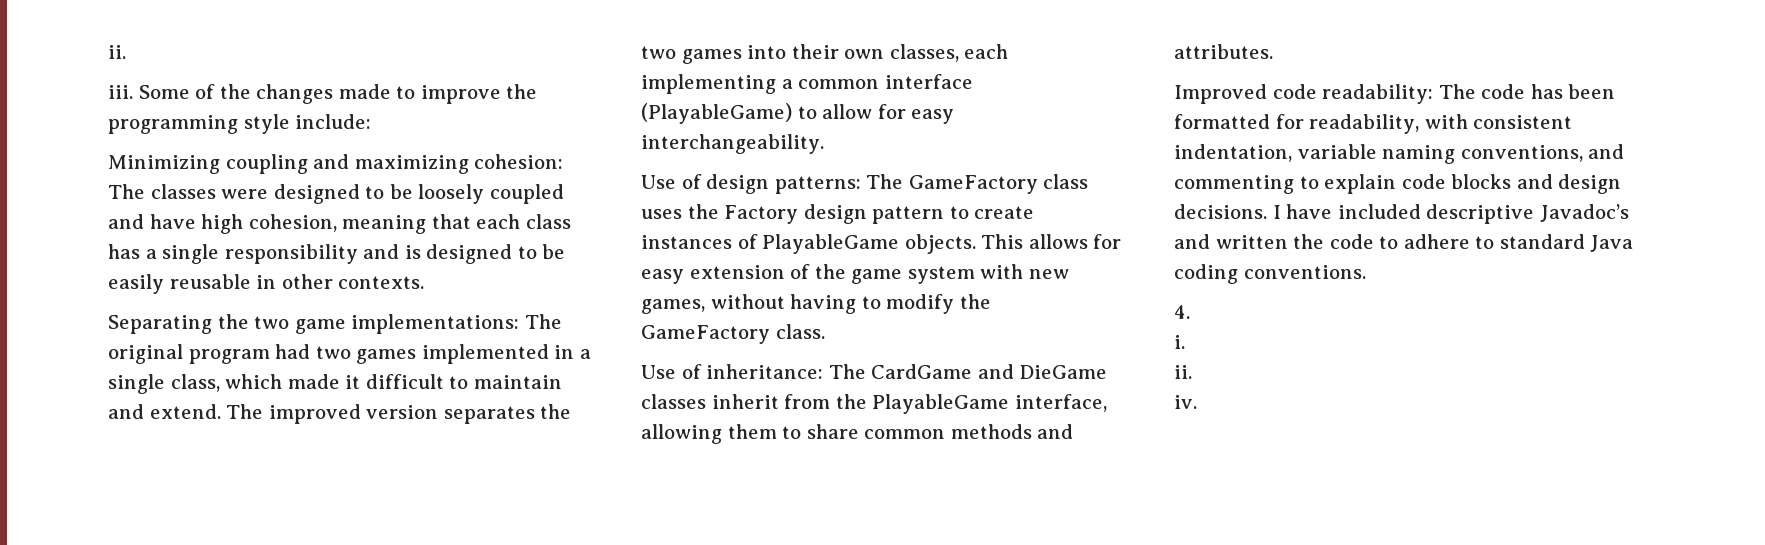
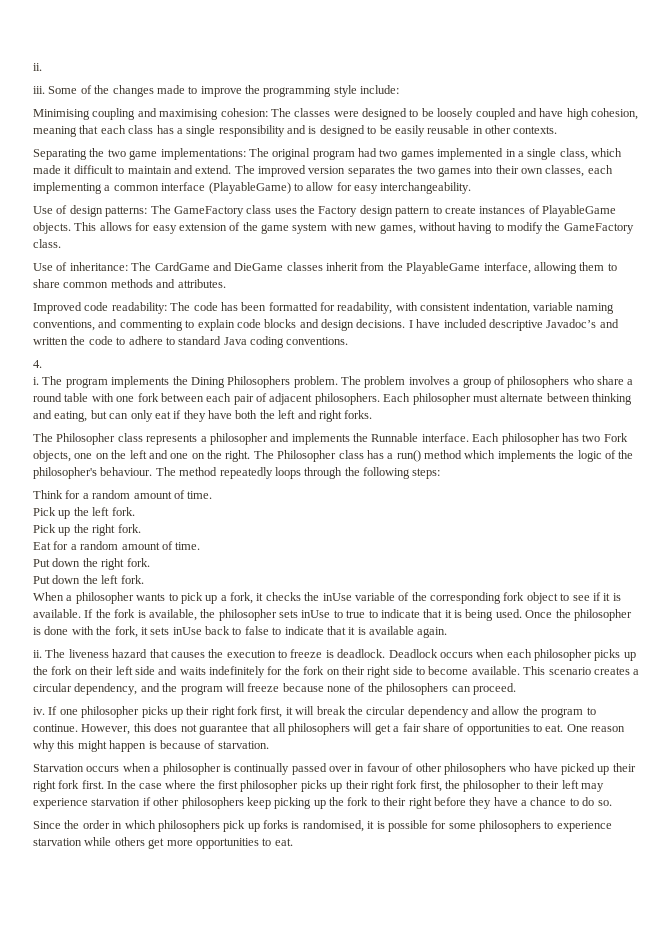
- Minimizing coupling and maximizing cohesion: The classes were designed to be loosely coupled and have high cohesion, meaning that each class has a single responsibility and is designed to be easily reusable in other contexts.
+ Minimising coupling and maximising cohesion: The classes were designed to be loosely coupled and have high cohesion, meaning that each class has a single responsibility and is designed to be easily reusable in other contexts.
- i.
- ii.
- iv.
+ i. The program implements the Dining Philosophers problem. The problem involves a group of philosophers who share a round table with one fork between each pair of adjacent philosophers. Each philosopher must alternate between thinking and eating, but can only eat if they have both the left and right forks.
+ The Philosopher class represents a philosopher and implements the Runnable interface. Each philosopher has two Fork objects, one on the left and one on the right. The Philosopher class has a run() method which implements the logic of the philosopher's behaviour. The method repeatedly loops through the following steps:
+ Think for a random amount of time.
+ Pick up the left fork.
+ Pick up the right fork.
+ Eat for a random amount of time.
+ Put down the right fork.
+ Put down the left fork.
+ When a philosopher wants to pick up a fork, it checks the inUse variable of the corresponding fork object to see if it is available. If the fork is available, the philosopher sets inUse to true to indicate that it is being used. Once the philosopher is done with the fork, it sets inUse back to false to indicate that it is available again.
+ ii. The liveness hazard that causes the execution to freeze is deadlock. Deadlock occurs when each philosopher picks up the fork on their left side and waits indefinitely for the fork on their right side to become available. This scenario creates a circular dependency, and the program will freeze because none of the philosophers can proceed.
+ iv. If one philosopher picks up their right fork first, it will break the circular dependency and allow the program to continue. However, this does not guarantee that all philosophers will get a fair share of opportunities to eat. One reason why this might happen is because of starvation.
+ Starvation occurs when a philosopher is continually passed over in favour of other philosophers who have picked up their right fork first. In the case where the first philosopher picks up their right fork first, the philosopher to their left may experience starvation if other philosophers keep picking up the fork to their right before they have a chance to do so.
+ Since the order in which philosophers pick up forks is randomised, it is possible for some philosophers to experience starvation while others get more opportunities to eat.

